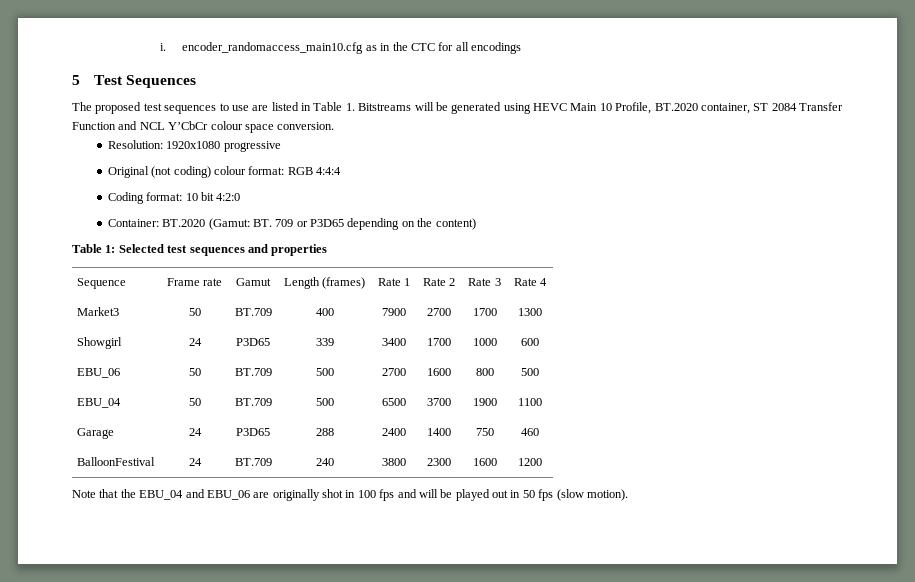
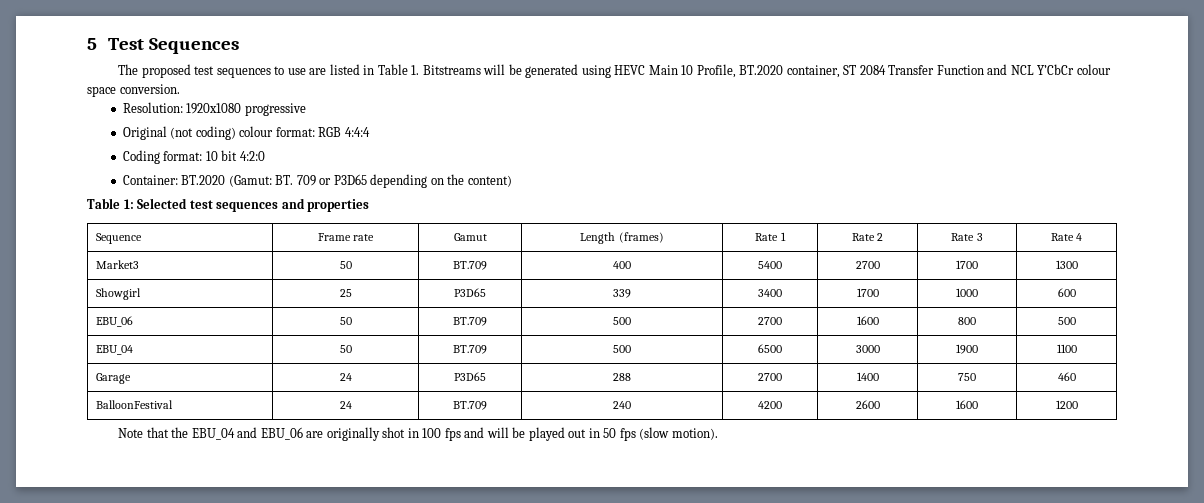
- i. encoder_randomaccess_main10.cfg as in the CTC for all encodings
- Market3 | 50 | BT.709 | 400 | 7900 | 2700 | 1700 | 1300
+ Market3 | 50 | BT.709 | 400 | 5400 | 2700 | 1700 | 1300
- Showgirl | 24 | P3D65 | 339 | 3400 | 1700 | 1000 | 600
+ Showgirl | 25 | P3D65 | 339 | 3400 | 1700 | 1000 | 600
- EBU_04 | 50 | BT.709 | 500 | 6500 | 3700 | 1900 | 1100
+ EBU_04 | 50 | BT.709 | 500 | 6500 | 3000 | 1900 | 1100
- Garage | 24 | P3D65 | 288 | 2400 | 1400 | 750 | 460
+ Garage | 24 | P3D65 | 288 | 2700 | 1400 | 750 | 460
- BalloonFestival | 24 | BT.709 | 240 | 3800 | 2300 | 1600 | 1200
+ BalloonFestival | 24 | BT.709 | 240 | 4200 | 2600 | 1600 | 1200

